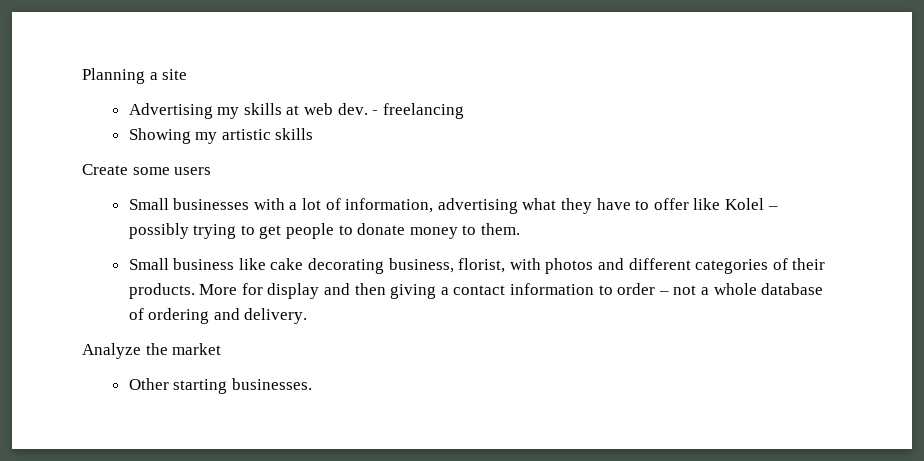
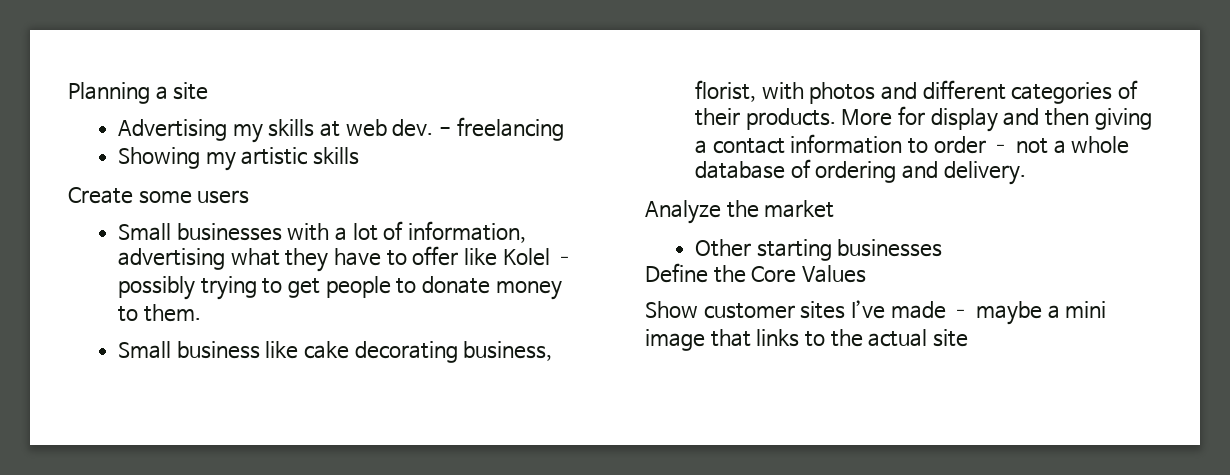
- Other starting businesses.
+ Other starting businesses
+ Define the Core Values
+ Show customer sites I’ve made – maybe a mini image that links to the actual site

